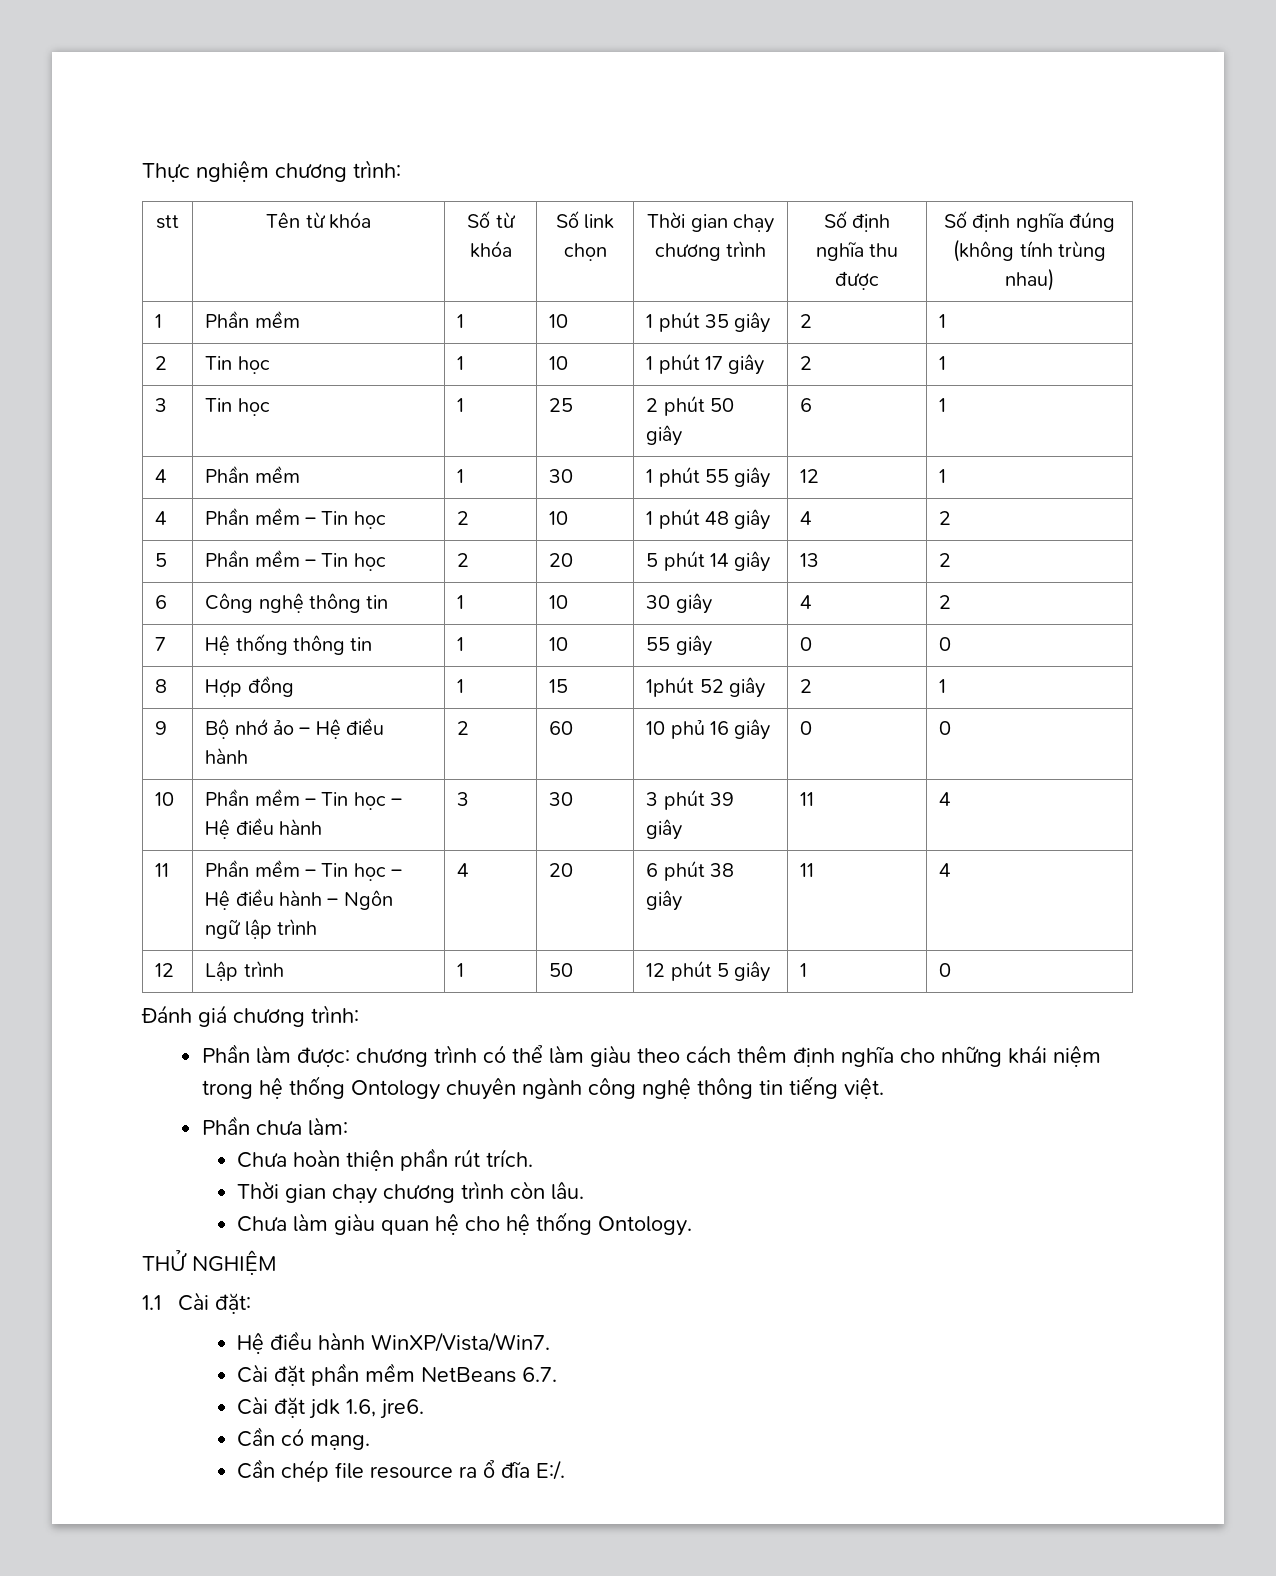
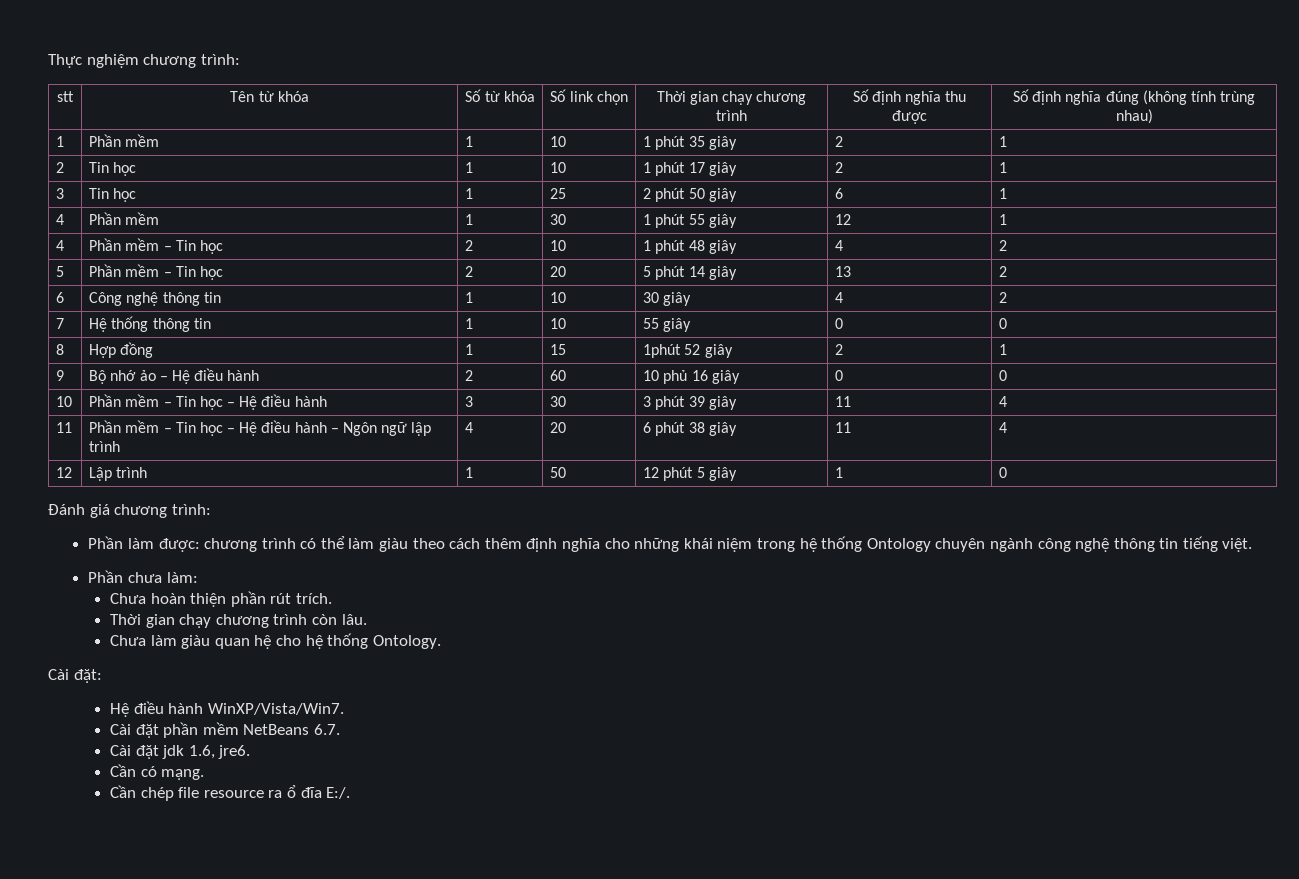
- THỬ NGHIỆM
- 1.1 Cài đặt:
+ Cài đặt:

